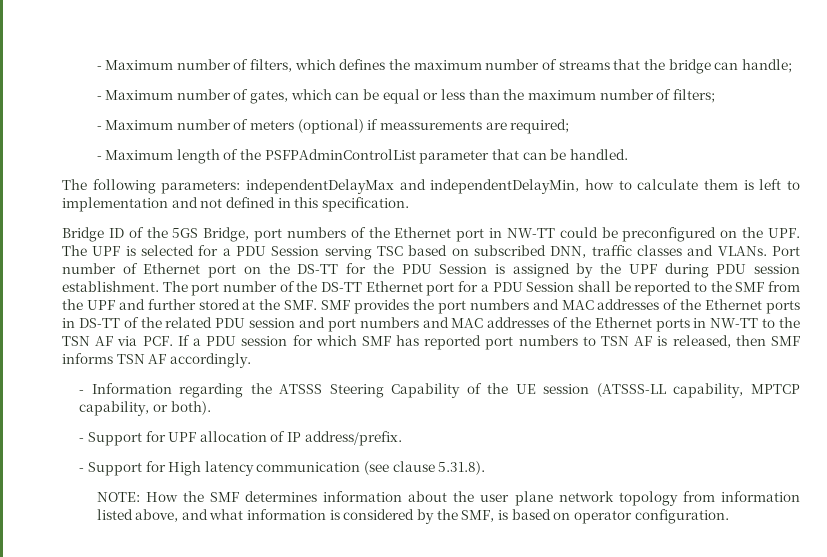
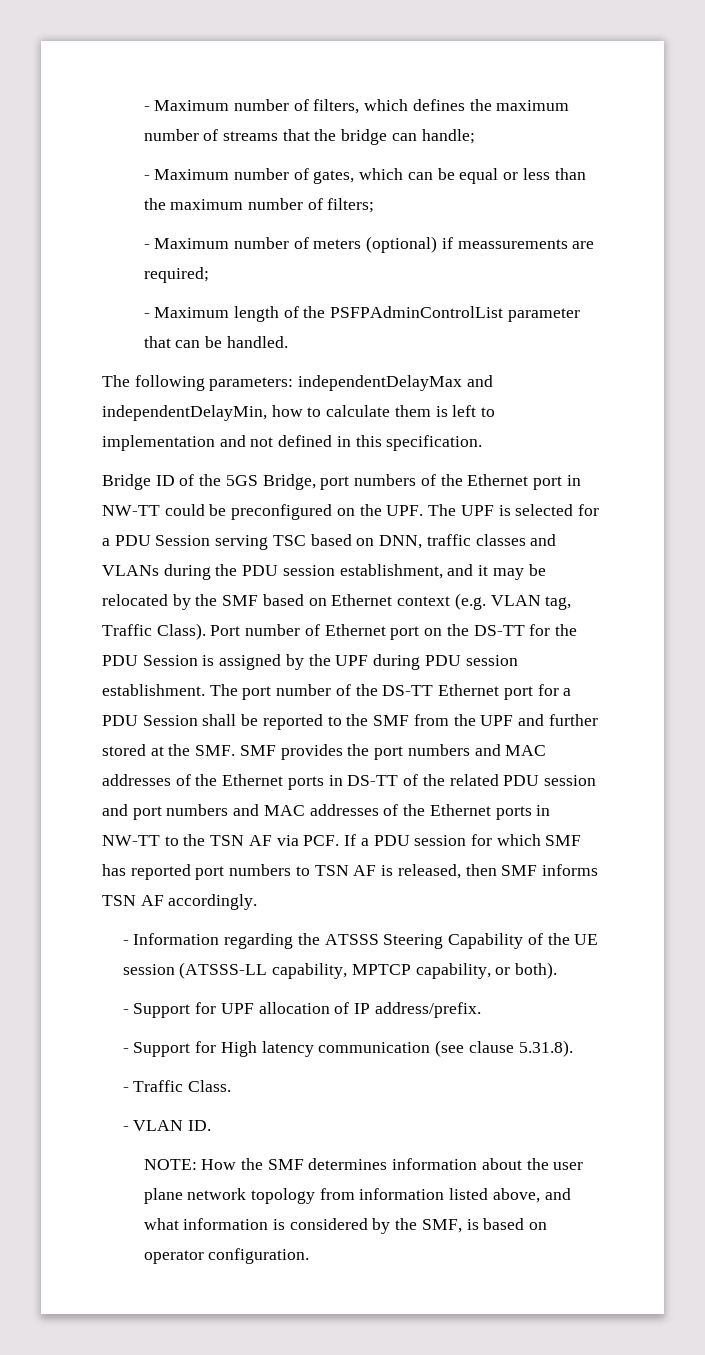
- Bridge ID of the 5GS Bridge, port numbers of the Ethernet port in NW-TT could be preconfigured on the UPF. The UPF is selected for a PDU Session serving TSC based on subscribed DNN, traffic classes and VLANs.
+ Bridge ID of the 5GS Bridge, port numbers of the Ethernet port in NW-TT could be preconfigured on the UPF. The UPF is selected for a PDU Session serving TSC based on DNN, traffic classes and VLANs during the PDU session establishment, and it may be relocated by the SMF based on Ethernet context (e.g. VLAN tag, Traffic Class).
+ - Traffic Class.
+ - VLAN ID.

